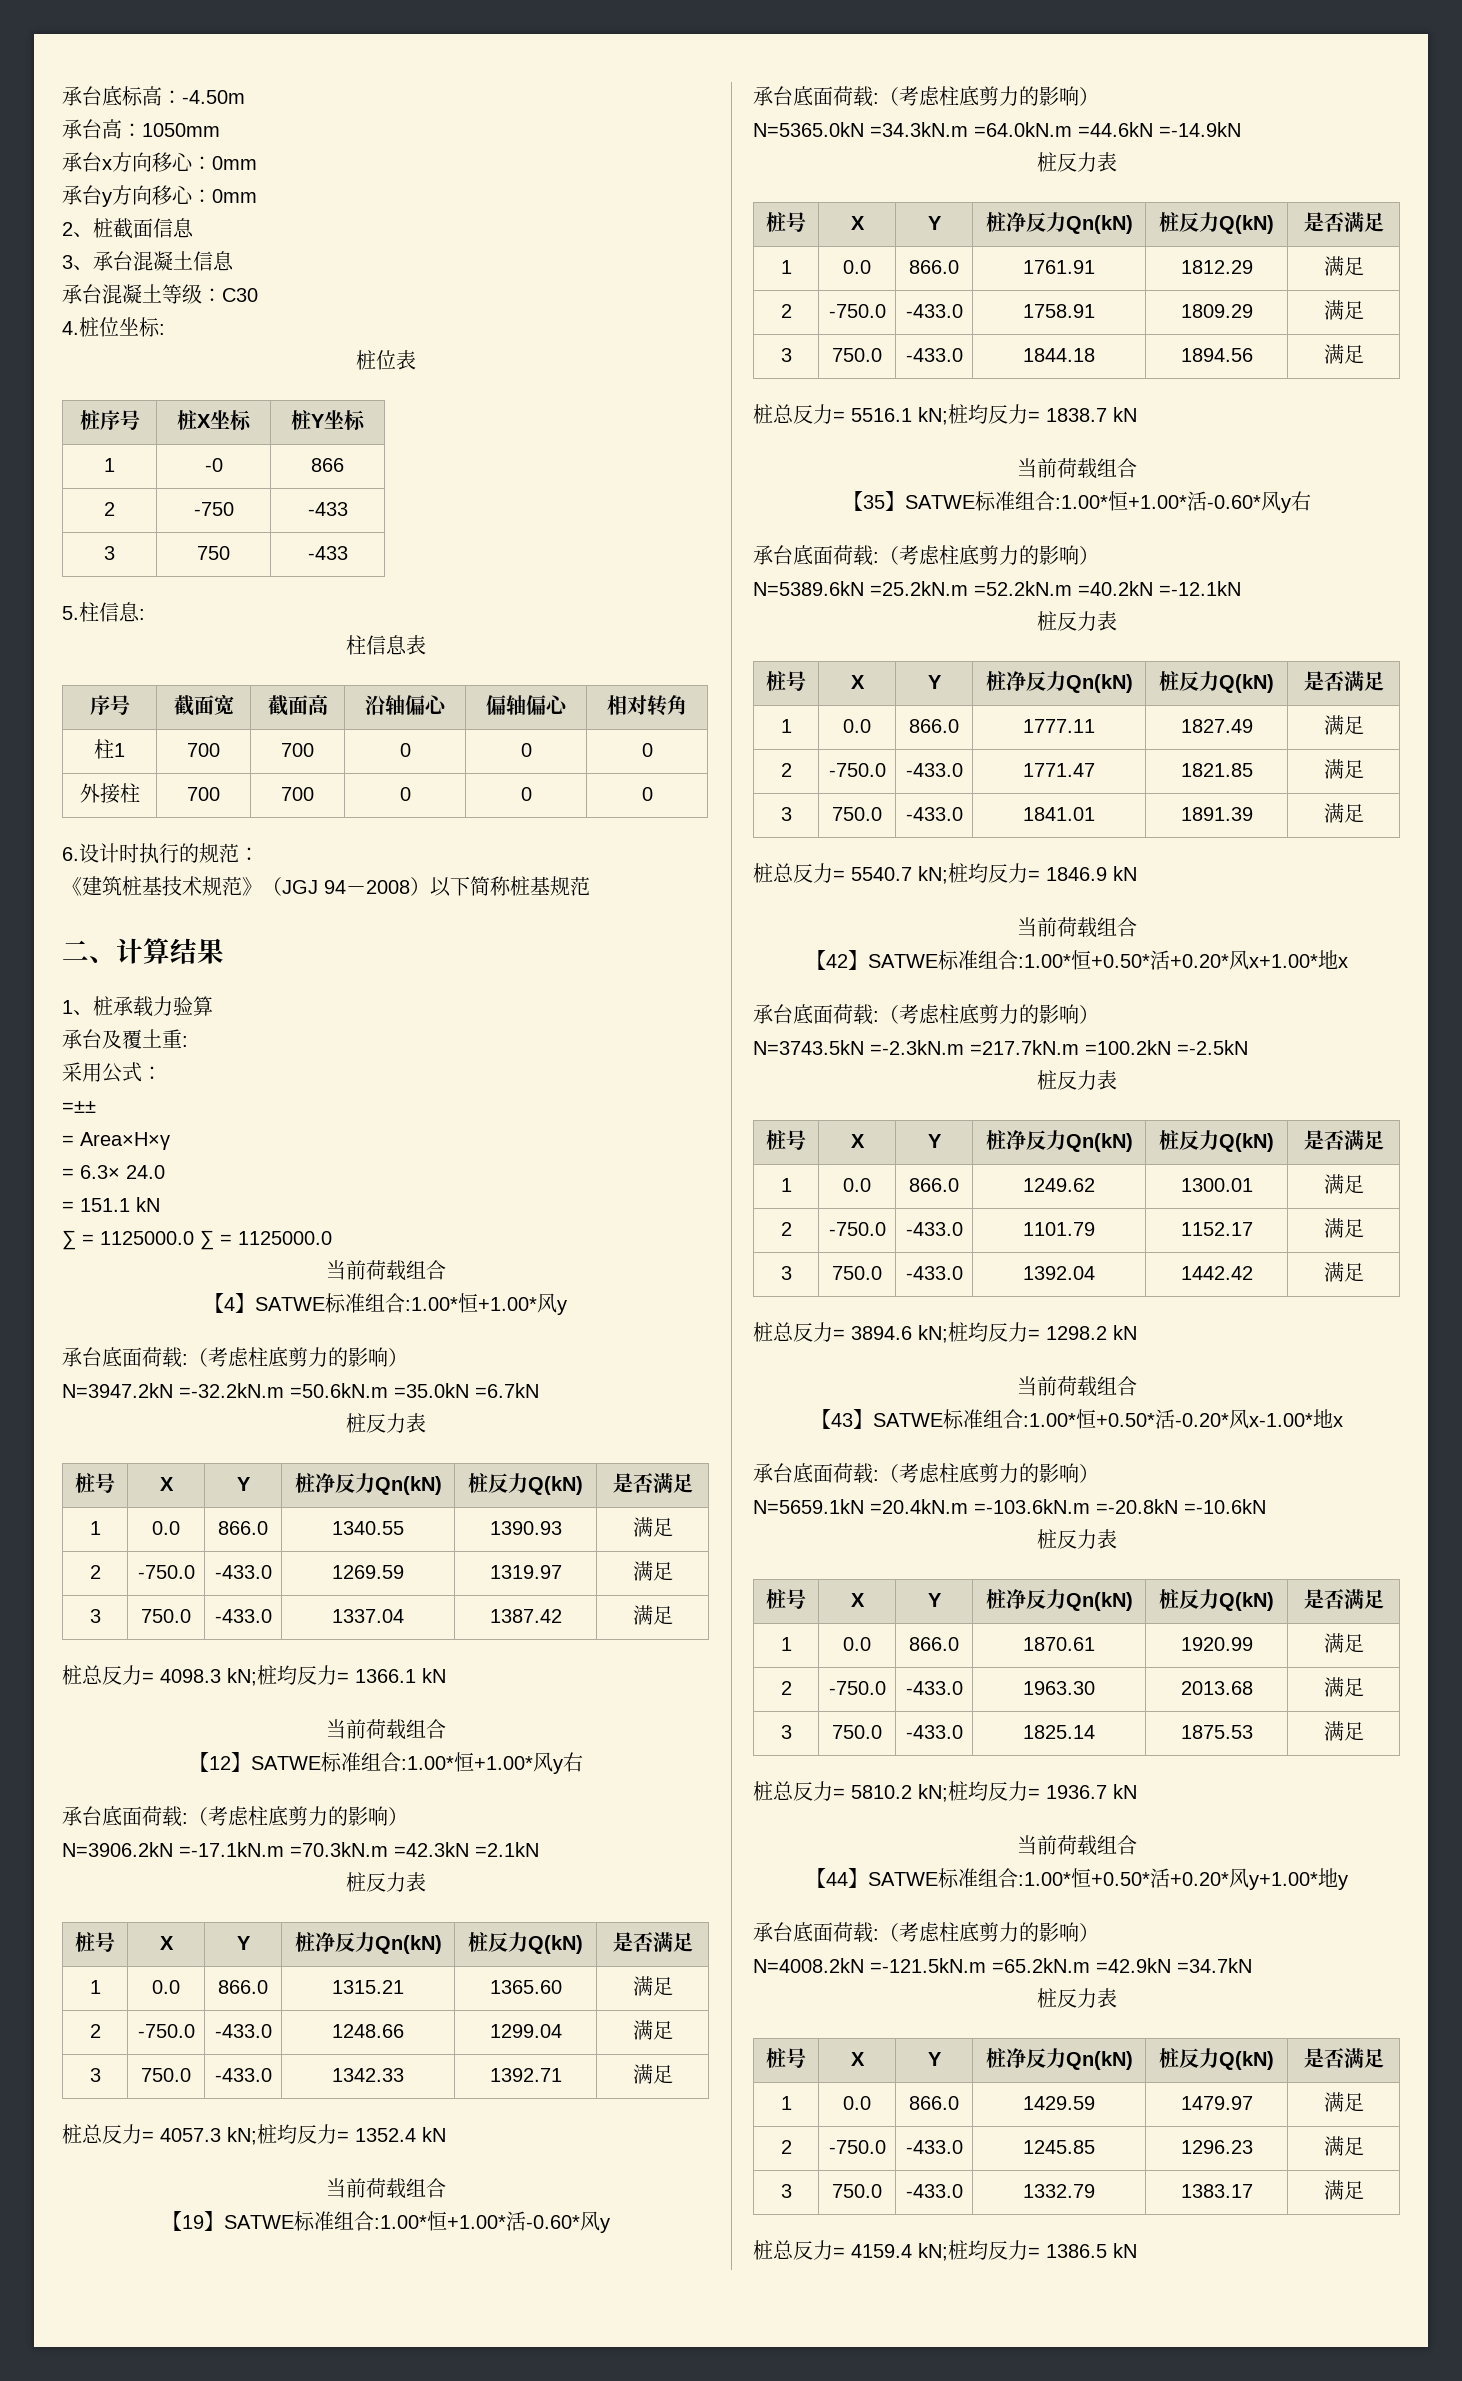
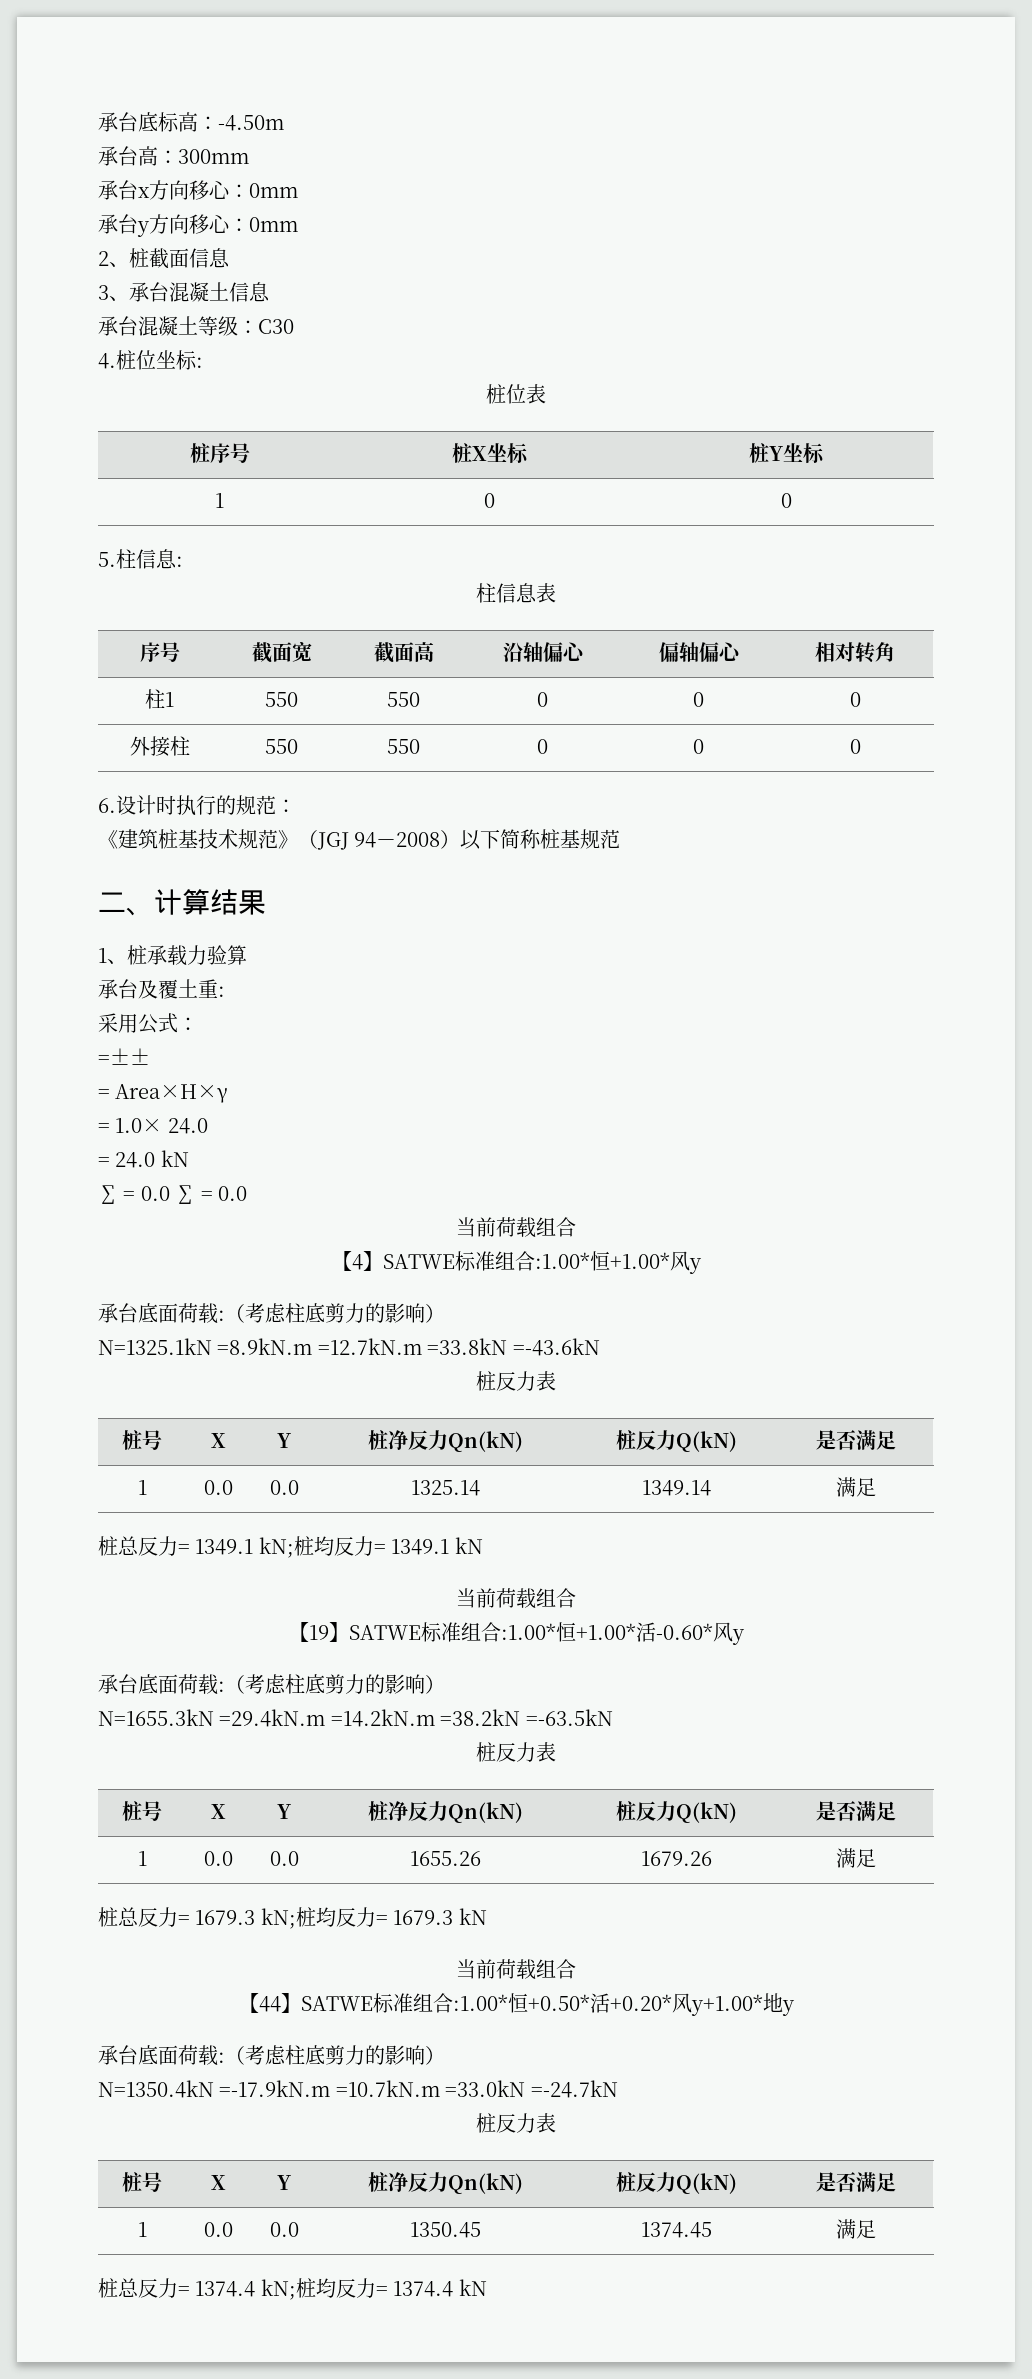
- 承台高：1050mm
+ 承台高：300mm
- 1 | -0 | 866
- 2 | -750 | -433
- 3 | 750 | -433
+ 1 | 0 | 0
- 柱1 | 700 | 700 | 0 | 0 | 0
+ 柱1 | 550 | 550 | 0 | 0 | 0
- 外接柱 | 700 | 700 | 0 | 0 | 0
+ 外接柱 | 550 | 550 | 0 | 0 | 0
- = 6.3× 24.0
+ = 1.0× 24.0
- = 151.1 kN
+ = 24.0 kN
- ∑ = 1125000.0 ∑ = 1125000.0
+ ∑ = 0.0 ∑ = 0.0
- N=3947.2kN =-32.2kN.m =50.6kN.m =35.0kN =6.7kN
+ N=1325.1kN =8.9kN.m =12.7kN.m =33.8kN =-43.6kN
- 1 | 0.0 | 866.0 | 1340.55 | 1390.93 | 满足
- 2 | -750.0 | -433.0 | 1269.59 | 1319.97 | 满足
- 3 | 750.0 | -433.0 | 1337.04 | 1387.42 | 满足
- 桩总反力= 4098.3 kN;桩均反力= 1366.1 kN
- 当前荷载组合
- 【12】SATWE标准组合:1.00*恒+1.00*风y右
- 承台底面荷载:（考虑柱底剪力的影响）
- N=3906.2kN =-17.1kN.m =70.3kN.m =42.3kN =2.1kN
- 桩反力表
- 桩号 | X | Y | 桩净反力Qn(kN) | 桩反力Q(kN) | 是否满足
- 1 | 0.0 | 866.0 | 1315.21 | 1365.60 | 满足
- 2 | -750.0 | -433.0 | 1248.66 | 1299.04 | 满足
- 3 | 750.0 | -433.0 | 1342.33 | 1392.71 | 满足
- 桩总反力= 4057.3 kN;桩均反力= 1352.4 kN
+ 1 | 0.0 | 0.0 | 1325.14 | 1349.14 | 满足
+ 桩总反力= 1349.1 kN;桩均反力= 1349.1 kN
- N=5365.0kN =34.3kN.m =64.0kN.m =44.6kN =-14.9kN
+ N=1655.3kN =29.4kN.m =14.2kN.m =38.2kN =-63.5kN
- 1 | 0.0 | 866.0 | 1761.91 | 1812.29 | 满足
- 2 | -750.0 | -433.0 | 1758.91 | 1809.29 | 满足
- 3 | 750.0 | -433.0 | 1844.18 | 1894.56 | 满足
- 桩总反力= 5516.1 kN;桩均反力= 1838.7 kN
- 当前荷载组合
- 【35】SATWE标准组合:1.00*恒+1.00*活-0.60*风y右
- 承台底面荷载:（考虑柱底剪力的影响）
- N=5389.6kN =25.2kN.m =52.2kN.m =40.2kN =-12.1kN
- 桩反力表
- 桩号 | X | Y | 桩净反力Qn(kN) | 桩反力Q(kN) | 是否满足
- 1 | 0.0 | 866.0 | 1777.11 | 1827.49 | 满足
- 2 | -750.0 | -433.0 | 1771.47 | 1821.85 | 满足
- 3 | 750.0 | -433.0 | 1841.01 | 1891.39 | 满足
- 桩总反力= 5540.7 kN;桩均反力= 1846.9 kN
- 当前荷载组合
- 【42】SATWE标准组合:1.00*恒+0.50*活+0.20*风x+1.00*地x
- 承台底面荷载:（考虑柱底剪力的影响）
- N=3743.5kN =-2.3kN.m =217.7kN.m =100.2kN =-2.5kN
- 桩反力表
- 桩号 | X | Y | 桩净反力Qn(kN) | 桩反力Q(kN) | 是否满足
- 1 | 0.0 | 866.0 | 1249.62 | 1300.01 | 满足
- 2 | -750.0 | -433.0 | 1101.79 | 1152.17 | 满足
- 3 | 750.0 | -433.0 | 1392.04 | 1442.42 | 满足
- 桩总反力= 3894.6 kN;桩均反力= 1298.2 kN
- 当前荷载组合
- 【43】SATWE标准组合:1.00*恒+0.50*活-0.20*风x-1.00*地x
- 承台底面荷载:（考虑柱底剪力的影响）
- N=5659.1kN =20.4kN.m =-103.6kN.m =-20.8kN =-10.6kN
- 桩反力表
- 桩号 | X | Y | 桩净反力Qn(kN) | 桩反力Q(kN) | 是否满足
- 1 | 0.0 | 866.0 | 1870.61 | 1920.99 | 满足
- 2 | -750.0 | -433.0 | 1963.30 | 2013.68 | 满足
- 3 | 750.0 | -433.0 | 1825.14 | 1875.53 | 满足
- 桩总反力= 5810.2 kN;桩均反力= 1936.7 kN
+ 1 | 0.0 | 0.0 | 1655.26 | 1679.26 | 满足
+ 桩总反力= 1679.3 kN;桩均反力= 1679.3 kN
- N=4008.2kN =-121.5kN.m =65.2kN.m =42.9kN =34.7kN
+ N=1350.4kN =-17.9kN.m =10.7kN.m =33.0kN =-24.7kN
- 1 | 0.0 | 866.0 | 1429.59 | 1479.97 | 满足
- 2 | -750.0 | -433.0 | 1245.85 | 1296.23 | 满足
- 3 | 750.0 | -433.0 | 1332.79 | 1383.17 | 满足
- 桩总反力= 4159.4 kN;桩均反力= 1386.5 kN
+ 1 | 0.0 | 0.0 | 1350.45 | 1374.45 | 满足
+ 桩总反力= 1374.4 kN;桩均反力= 1374.4 kN

